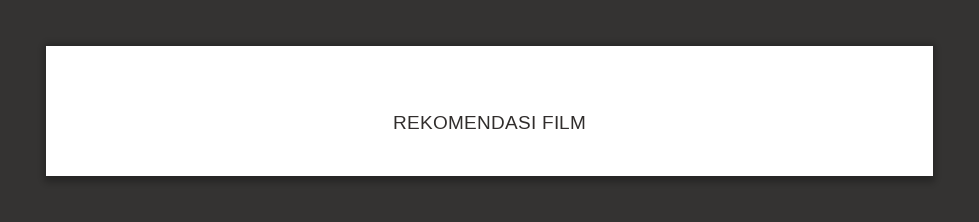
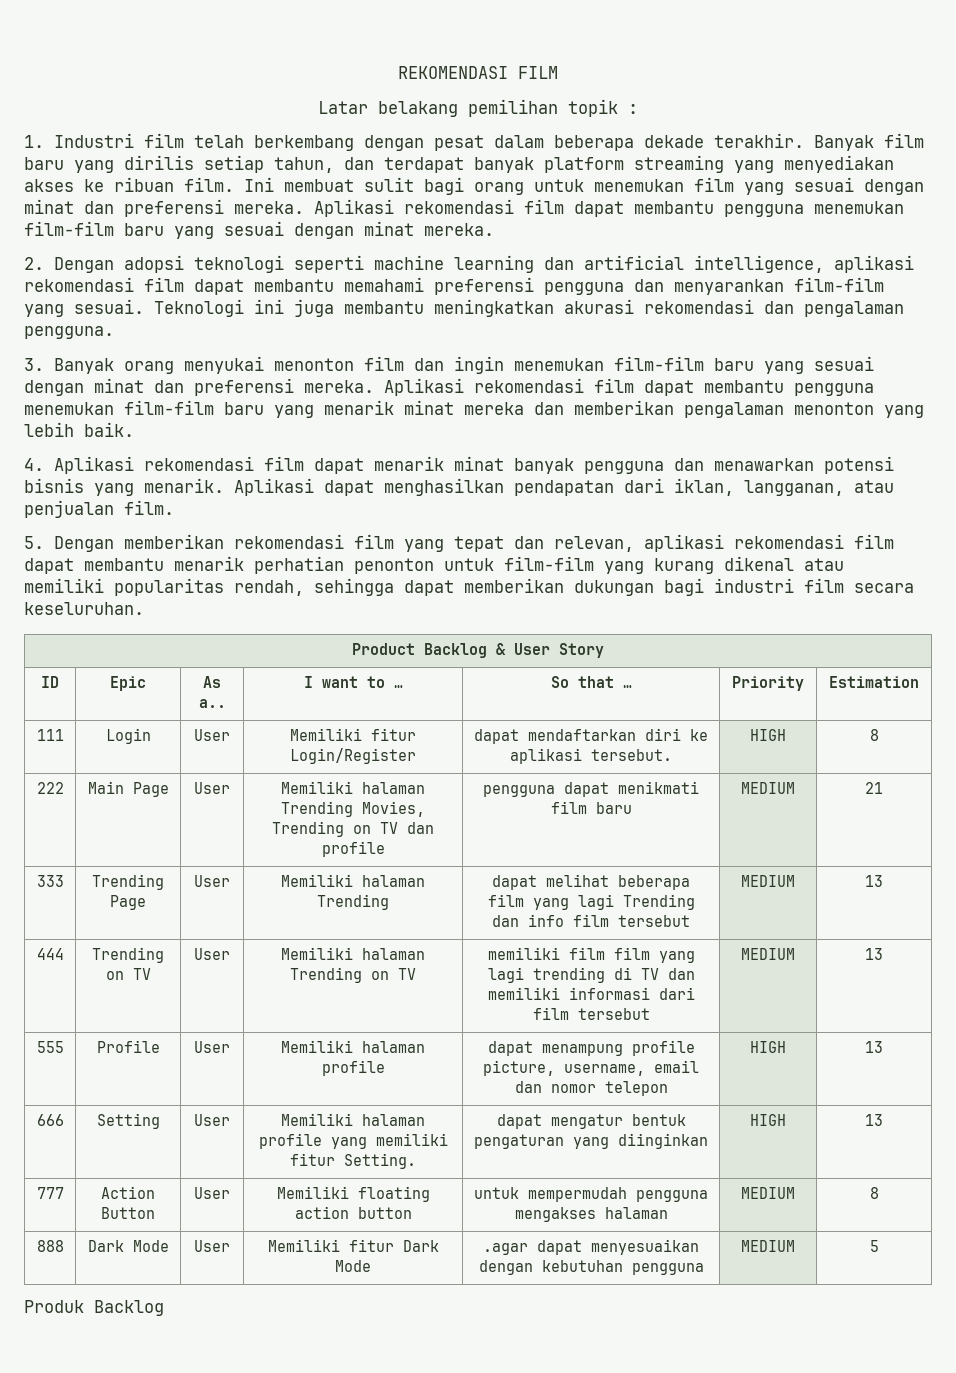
+ Latar belakang pemilihan topik :
+ 1. Industri film telah berkembang dengan pesat dalam beberapa dekade terakhir. Banyak film baru yang dirilis setiap tahun, dan terdapat banyak platform streaming yang menyediakan akses ke ribuan film. Ini membuat sulit bagi orang untuk menemukan film yang sesuai dengan minat dan preferensi mereka. Aplikasi rekomendasi film dapat membantu pengguna menemukan film-film baru yang sesuai dengan minat mereka.
+ 2. Dengan adopsi teknologi seperti machine learning dan artificial intelligence, aplikasi rekomendasi film dapat membantu memahami preferensi pengguna dan menyarankan film-film yang sesuai. Teknologi ini juga membantu meningkatkan akurasi rekomendasi dan pengalaman pengguna.
+ 3. Banyak orang menyukai menonton film dan ingin menemukan film-film baru yang sesuai dengan minat dan preferensi mereka. Aplikasi rekomendasi film dapat membantu pengguna menemukan film-film baru yang menarik minat mereka dan memberikan pengalaman menonton yang lebih baik.
+ 4. Aplikasi rekomendasi film dapat menarik minat banyak pengguna dan menawarkan potensi bisnis yang menarik. Aplikasi dapat menghasilkan pendapatan dari iklan, langganan, atau penjualan film.
+ 5. Dengan memberikan rekomendasi film yang tepat dan relevan, aplikasi rekomendasi film dapat membantu menarik perhatian penonton untuk film-film yang kurang dikenal atau memiliki popularitas rendah, sehingga dapat memberikan dukungan bagi industri film secara keseluruhan.
+ Product Backlog & User Story
+ ID | Epic | As a.. | I want to … | So that … | Priority | Estimation
+ 111 | Login | User | Memiliki fitur Login/Register | dapat mendaftarkan diri ke aplikasi tersebut. | HIGH | 8
+ 222 | Main Page | User | Memiliki halaman Trending Movies, Trending on TV dan profile | pengguna dapat menikmati film baru | MEDIUM | 21
+ 333 | Trending Page | User | Memiliki halaman Trending | dapat melihat beberapa film yang lagi Trending dan info film tersebut | MEDIUM | 13
+ 444 | Trending on TV | User | Memiliki halaman Trending on TV | memiliki film film yang lagi trending di TV dan memiliki informasi dari film tersebut | MEDIUM | 13
+ 555 | Profile | User | Memiliki halaman profile | dapat menampung profile picture, username, email dan nomor telepon | HIGH | 13
+ 666 | Setting | User | Memiliki halaman profile yang memiliki fitur Setting. | dapat mengatur bentuk pengaturan yang diinginkan | HIGH | 13
+ 777 | Action Button | User | Memiliki floating action button | untuk mempermudah pengguna mengakses halaman | MEDIUM | 8
+ 888 | Dark Mode | User | Memiliki fitur Dark Mode | .agar dapat menyesuaikan dengan kebutuhan pengguna | MEDIUM | 5
+ Produk Backlog

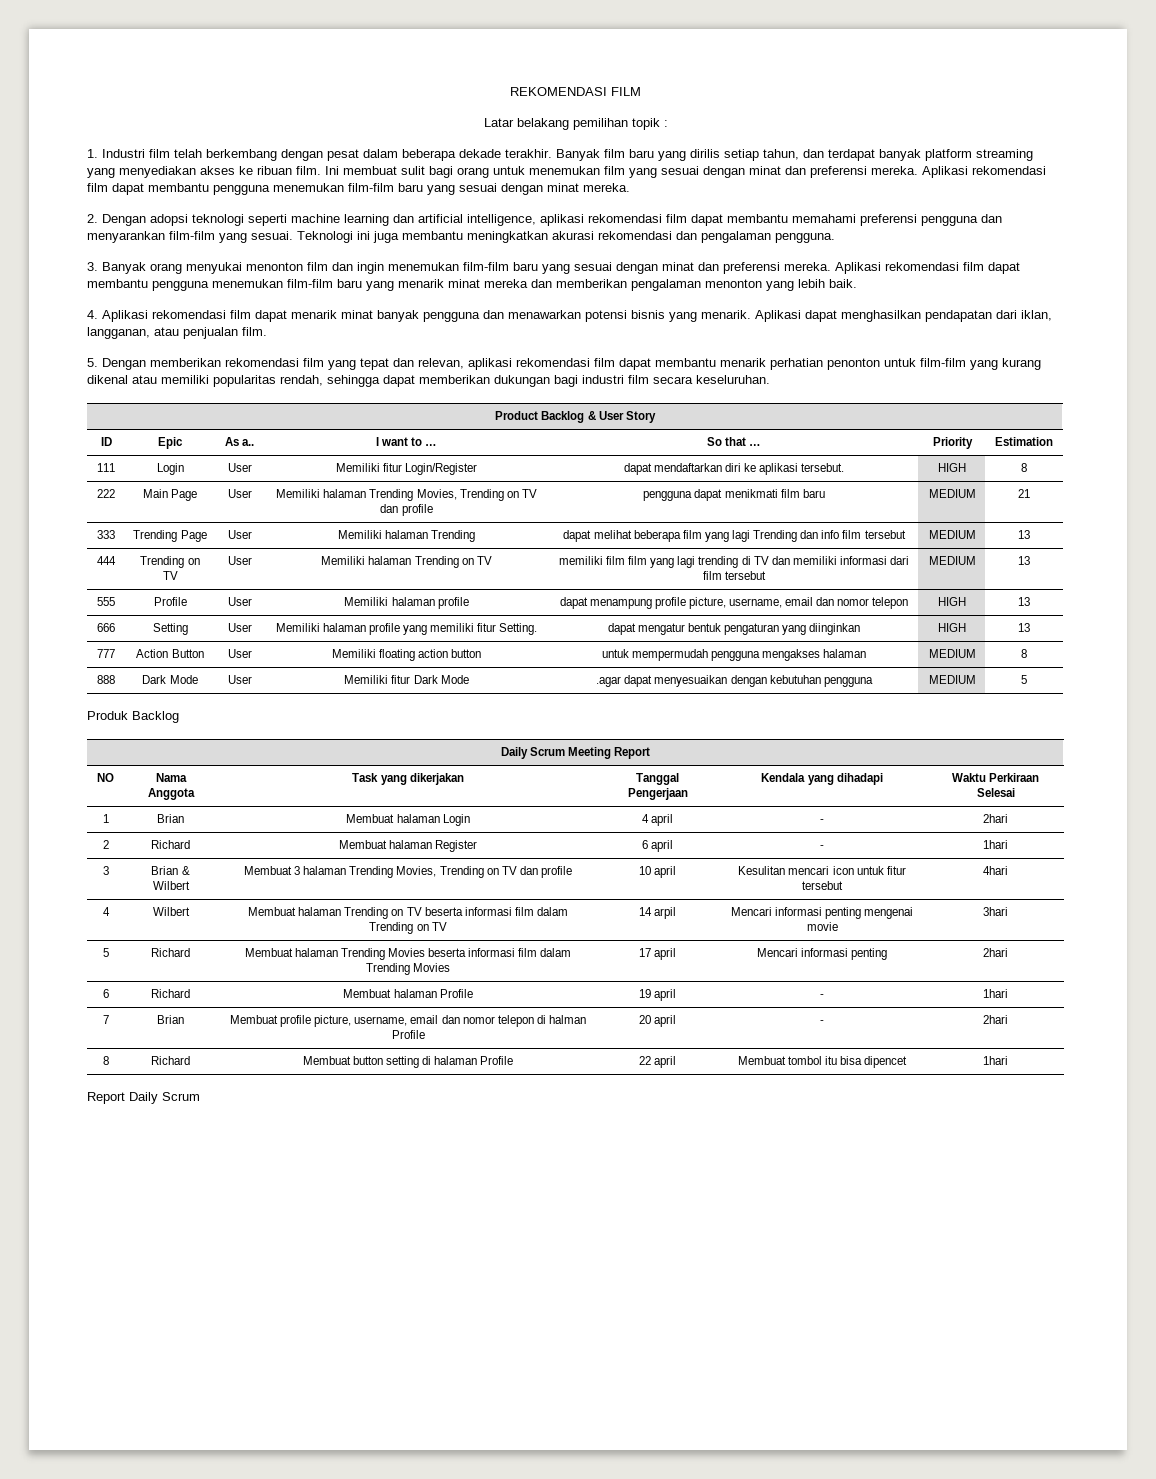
+ Daily Scrum Meeting Report
+ NO | Nama Anggota | Task yang dikerjakan | Tanggal Pengerjaan | Kendala yang dihadapi | Waktu Perkiraan Selesai
+ 1 | Brian | Membuat halaman Login | 4 april | - | 2hari
+ 2 | Richard | Membuat halaman Register | 6 april | - | 1hari
+ 3 | Brian & Wilbert | Membuat 3 halaman Trending Movies, Trending on TV dan profile | 10 april | Kesulitan mencari icon untuk fitur tersebut | 4hari
+ 4 | Wilbert | Membuat halaman Trending on TV beserta informasi film dalam Trending on TV | 14 arpil | Mencari informasi penting mengenai movie | 3hari
+ 5 | Richard | Membuat halaman Trending Movies beserta informasi film dalam Trending Movies | 17 april | Mencari informasi penting | 2hari
+ 6 | Richard | Membuat halaman Profile | 19 april | - | 1hari
+ 7 | Brian | Membuat profile picture, username, email dan nomor telepon di halman Profile | 20 april | - | 2hari
+ 8 | Richard | Membuat button setting di halaman Profile | 22 april | Membuat tombol itu bisa dipencet | 1hari
+ Report Daily Scrum

